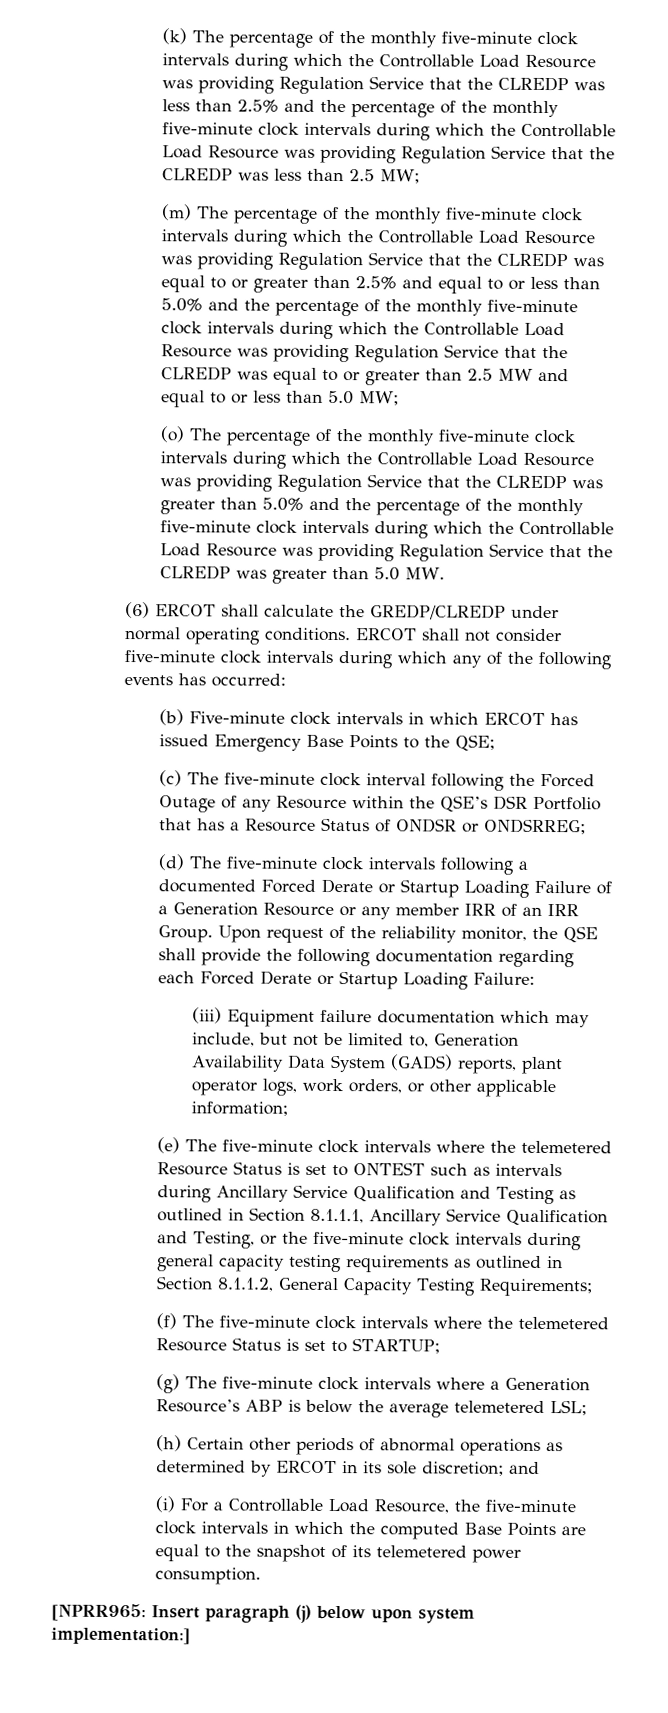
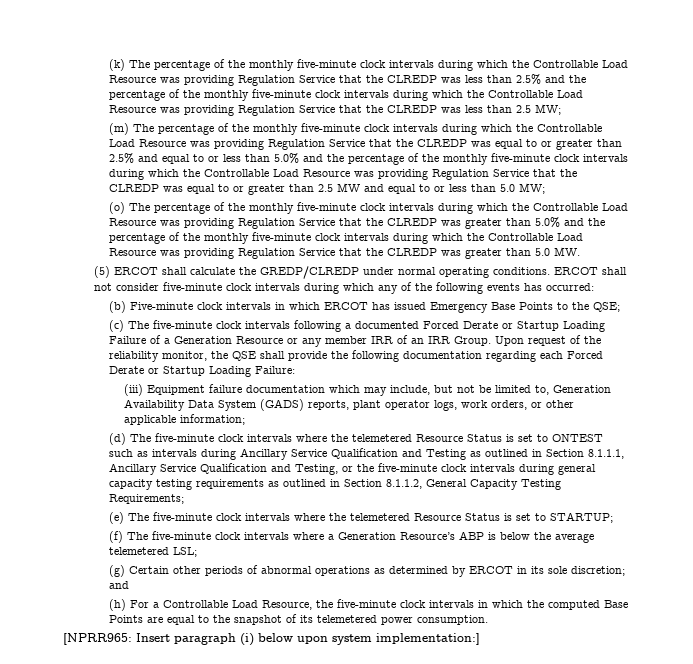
- (6) ERCOT shall calculate the GREDP/CLREDP under normal operating conditions.
+ (5) ERCOT shall calculate the GREDP/CLREDP under normal operating conditions.
- (c) The five-minute clock interval following the Forced Outage of any Resource within the QSE’s DSR Portfolio that has a Resource Status of ONDSR or ONDSRREG;
- (d) The five-minute clock intervals following a documented Forced Derate or Startup Loading Failure of a Generation Resource or any member IRR of an IRR Group.
+ (c) The five-minute clock intervals following a documented Forced Derate or Startup Loading Failure of a Generation Resource or any member IRR of an IRR Group.
- (e) The five-minute clock intervals where the telemetered Resource Status is set to ONTEST such as intervals during Ancillary Service Qualification and Testing as outlined in Section 8.1.1.1, Ancillary Service Qualification and Testing, or the five-minute clock intervals during general capacity testing requirements as outlined in Section 8.1.1.2, General Capacity Testing Requirements;
+ (d) The five-minute clock intervals where the telemetered Resource Status is set to ONTEST such as intervals during Ancillary Service Qualification and Testing as outlined in Section 8.1.1.1, Ancillary Service Qualification and Testing, or the five-minute clock intervals during general capacity testing requirements as outlined in Section 8.1.1.2, General Capacity Testing Requirements;
- (f) The five-minute clock intervals where the telemetered Resource Status is set to STARTUP;
+ (e) The five-minute clock intervals where the telemetered Resource Status is set to STARTUP;
- (g) The five-minute clock intervals where a Generation Resource’s ABP is below the average telemetered LSL;
+ (f) The five-minute clock intervals where a Generation Resource’s ABP is below the average telemetered LSL;
- (h) Certain other periods of abnormal operations as determined by ERCOT in its sole discretion; and
+ (g) Certain other periods of abnormal operations as determined by ERCOT in its sole discretion; and
- (i) For a Controllable Load Resource, the five-minute clock intervals in which the computed Base Points are equal to the snapshot of its telemetered power consumption.
+ (h) For a Controllable Load Resource, the five-minute clock intervals in which the computed Base Points are equal to the snapshot of its telemetered power consumption.
- [NPRR965: Insert paragraph (j) below upon system implementation:]
+ [NPRR965: Insert paragraph (i) below upon system implementation:]

